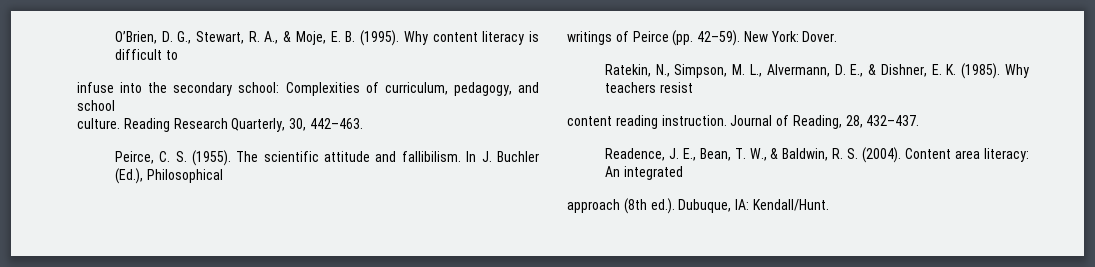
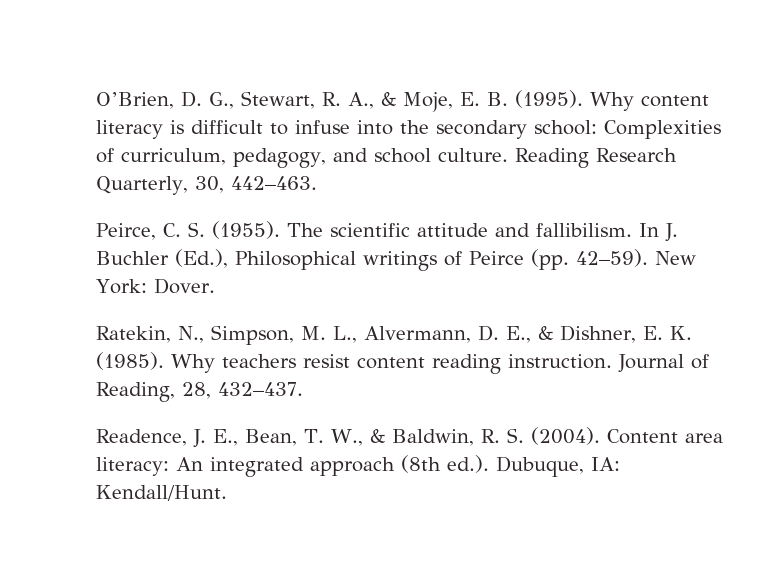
- Why content literacy is difficult to
- infuse into the secondary school: Complexities of curriculum, pedagogy, and school
- culture.
+ Why content literacy is difficult to infuse into the secondary school: Complexities of curriculum, pedagogy, and school culture.
- In J. Buchler (Ed.), Philosophical
- writings of Peirce (pp. 42–59).
+ In J. Buchler (Ed.), Philosophical writings of Peirce (pp. 42–59).
- Why teachers resist
- content reading instruction.
+ Why teachers resist content reading instruction.
- Content area literacy: An integrated
- approach (8th ed.). Dubuque, IA: Kendall/Hunt.
+ Content area literacy: An integrated approach (8th ed.). Dubuque, IA: Kendall/Hunt.

